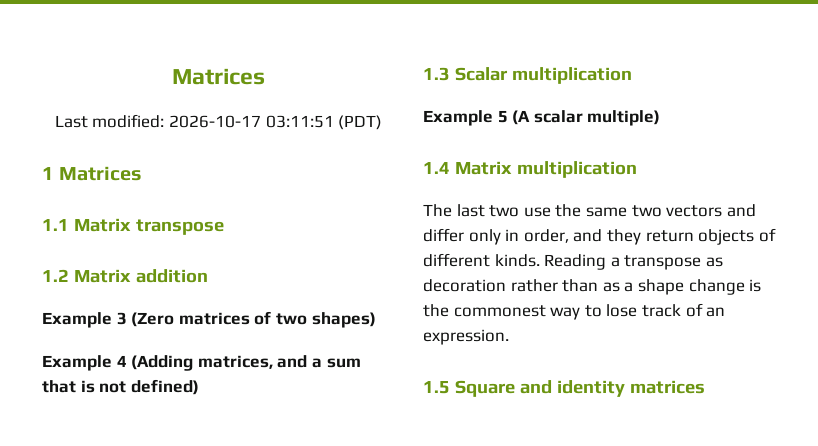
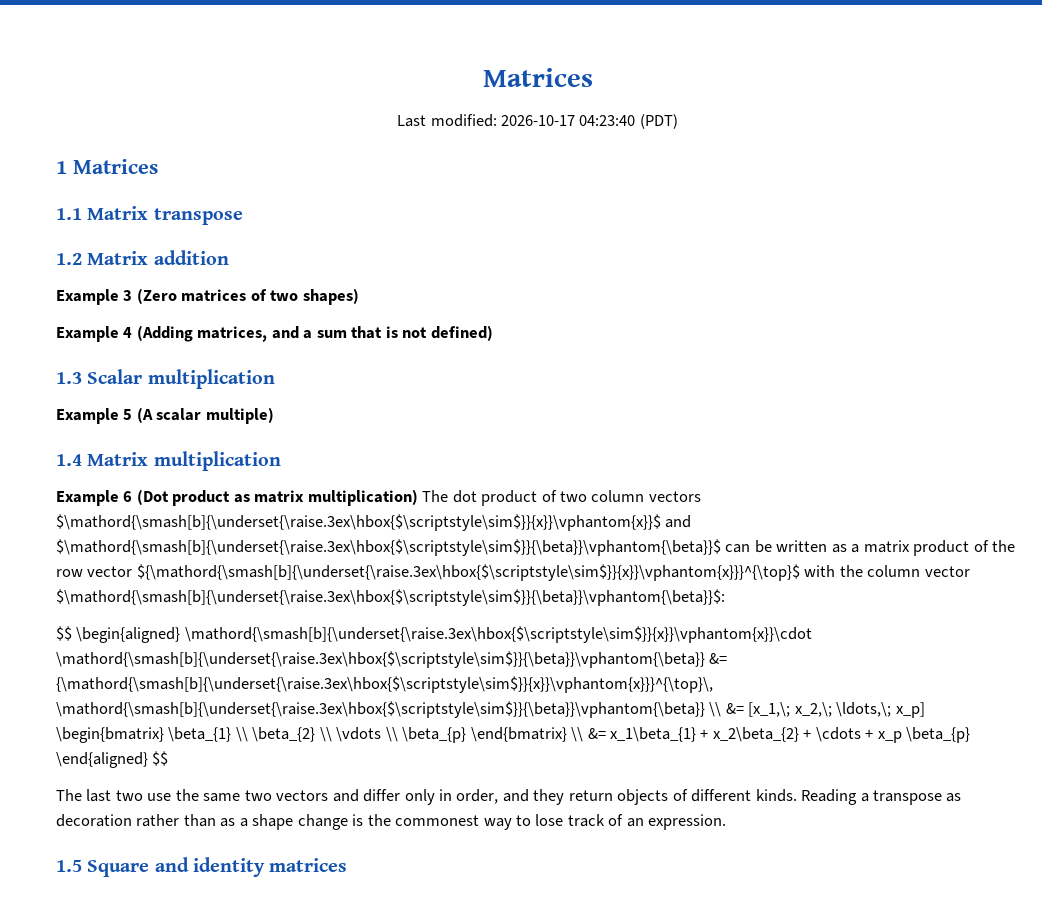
- Last modified: 2026-10-17 03:11:51 (PDT)
+ Last modified: 2026-10-17 04:23:40 (PDT)
+ Example 6 (Dot product as matrix multiplication) The dot product of two column vectors $\mathord{\smash[b]{\underset{\raise.3ex\hbox{$\scriptstyle\sim$}}{x}}\vphantom{x}}$ and $\mathord{\smash[b]{\underset{\raise.3ex\hbox{$\scriptstyle\sim$}}{\beta}}\vphantom{\beta}}$ can be written as a matrix product of the row vector ${\mathord{\smash[b]{\underset{\raise.3ex\hbox{$\scriptstyle\sim$}}{x}}\vphantom{x}}}^{\top}$ with the column vector $\mathord{\smash[b]{\underset{\raise.3ex\hbox{$\scriptstyle\sim$}}{\beta}}\vphantom{\beta}}$:
+ $$ \begin{aligned} \mathord{\smash[b]{\underset{\raise.3ex\hbox{$\scriptstyle\sim$}}{x}}\vphantom{x}}\cdot \mathord{\smash[b]{\underset{\raise.3ex\hbox{$\scriptstyle\sim$}}{\beta}}\vphantom{\beta}} &= {\mathord{\smash[b]{\underset{\raise.3ex\hbox{$\scriptstyle\sim$}}{x}}\vphantom{x}}}^{\top}\, \mathord{\smash[b]{\underset{\raise.3ex\hbox{$\scriptstyle\sim$}}{\beta}}\vphantom{\beta}} \\ &= [x_1,\; x_2,\; \ldots,\; x_p] \begin{bmatrix} \beta_{1} \\ \beta_{2} \\ \vdots \\ \beta_{p} \end{bmatrix} \\ &= x_1\beta_{1} + x_2\beta_{2} + \cdots + x_p \beta_{p} \end{aligned} $$

